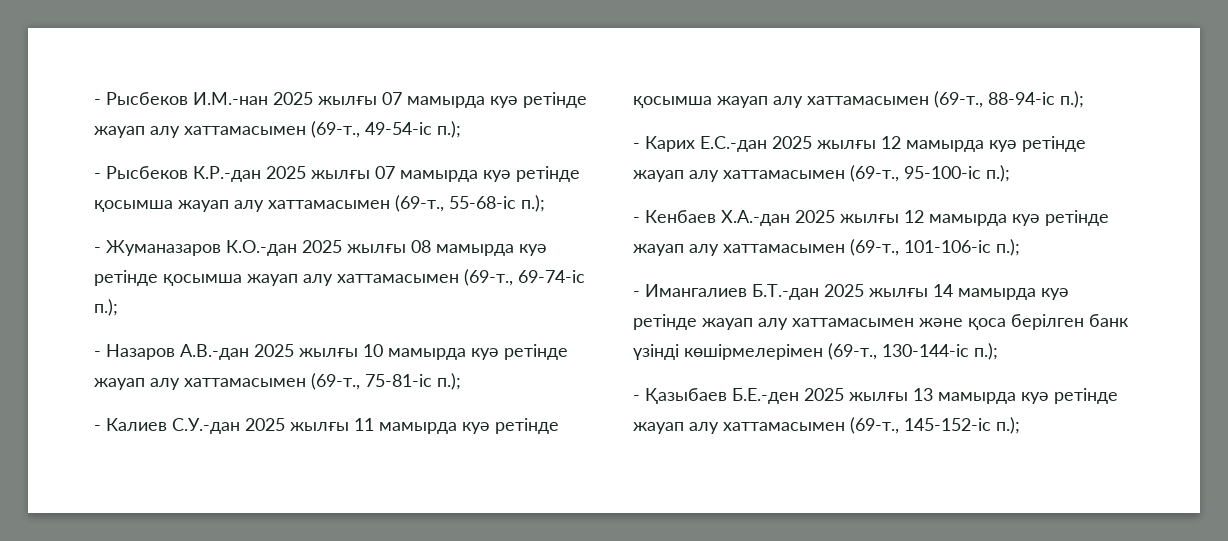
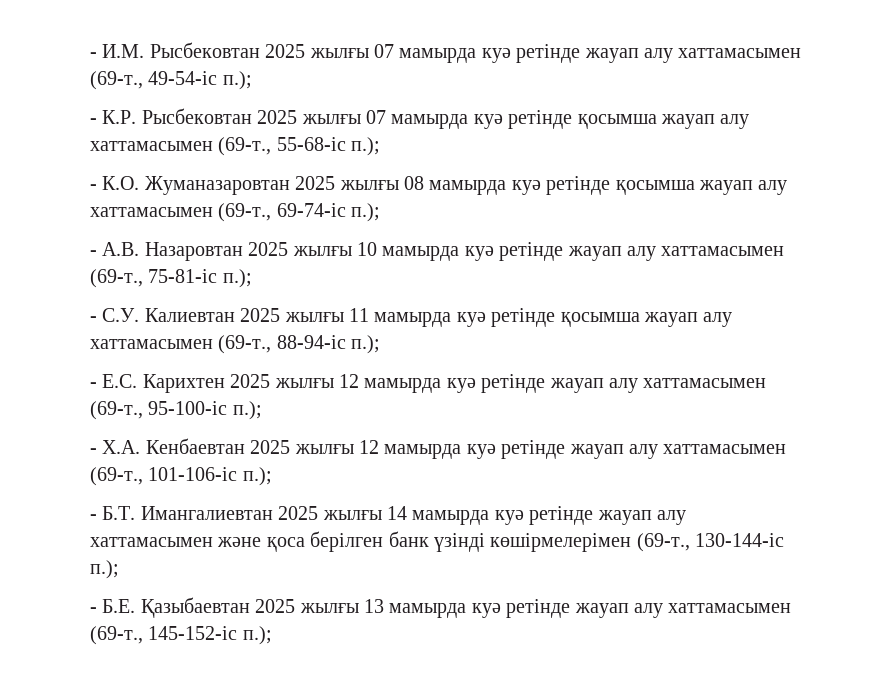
- - Рысбеков И.М.-нан 2025 жылғы 07 мамырда куә ретінде жауап алу хаттамасымен (69-т., 49-54-іс п.);
+ - И.М. Рысбековтан 2025 жылғы 07 мамырда куә ретінде жауап алу хаттамасымен (69-т., 49-54-іс п.);
- - Рысбеков К.Р.-дан 2025 жылғы 07 мамырда куә ретінде қосымша жауап алу хаттамасымен (69-т., 55-68-іс п.);
+ - К.Р. Рысбековтан 2025 жылғы 07 мамырда куә ретінде қосымша жауап алу хаттамасымен (69-т., 55-68-іс п.);
- - Жуманазаров К.О.-дан 2025 жылғы 08 мамырда куә ретінде қосымша жауап алу хаттамасымен (69-т., 69-74-іс п.);
+ - К.О. Жуманазаровтан 2025 жылғы 08 мамырда куә ретінде қосымша жауап алу хаттамасымен (69-т., 69-74-іс п.);
- - Назаров А.В.-дан 2025 жылғы 10 мамырда куә ретінде жауап алу хаттамасымен (69-т., 75-81-іс п.);
+ - А.В. Назаровтан 2025 жылғы 10 мамырда куә ретінде жауап алу хаттамасымен (69-т., 75-81-іс п.);
- - Калиев С.У.-дан 2025 жылғы 11 мамырда куә ретінде қосымша жауап алу хаттамасымен (69-т., 88-94-іс п.);
+ - С.У. Калиевтан 2025 жылғы 11 мамырда куә ретінде қосымша жауап алу хаттамасымен (69-т., 88-94-іс п.);
- - Карих Е.С.-дан 2025 жылғы 12 мамырда куә ретінде жауап алу хаттамасымен (69-т., 95-100-іс п.);
+ - Е.С. Карихтен 2025 жылғы 12 мамырда куә ретінде жауап алу хаттамасымен (69-т., 95-100-іс п.);
- - Кенбаев Х.А.-дан 2025 жылғы 12 мамырда куә ретінде жауап алу хаттамасымен (69-т., 101-106-іс п.);
+ - Х.А. Кенбаевтан 2025 жылғы 12 мамырда куә ретінде жауап алу хаттамасымен (69-т., 101-106-іс п.);
- - Имангалиев Б.Т.-дан 2025 жылғы 14 мамырда куә ретінде жауап алу хаттамасымен және қоса берілген банк үзінді көшірмелерімен (69-т., 130-144-іс п.);
+ - Б.Т. Имангалиевтан 2025 жылғы 14 мамырда куә ретінде жауап алу хаттамасымен және қоса берілген банк үзінді көшірмелерімен (69-т., 130-144-іс п.);
- - Қазыбаев Б.Е.-ден 2025 жылғы 13 мамырда куә ретінде жауап алу хаттамасымен (69-т., 145-152-іс п.);
+ - Б.Е. Қазыбаевтан 2025 жылғы 13 мамырда куә ретінде жауап алу хаттамасымен (69-т., 145-152-іс п.);

